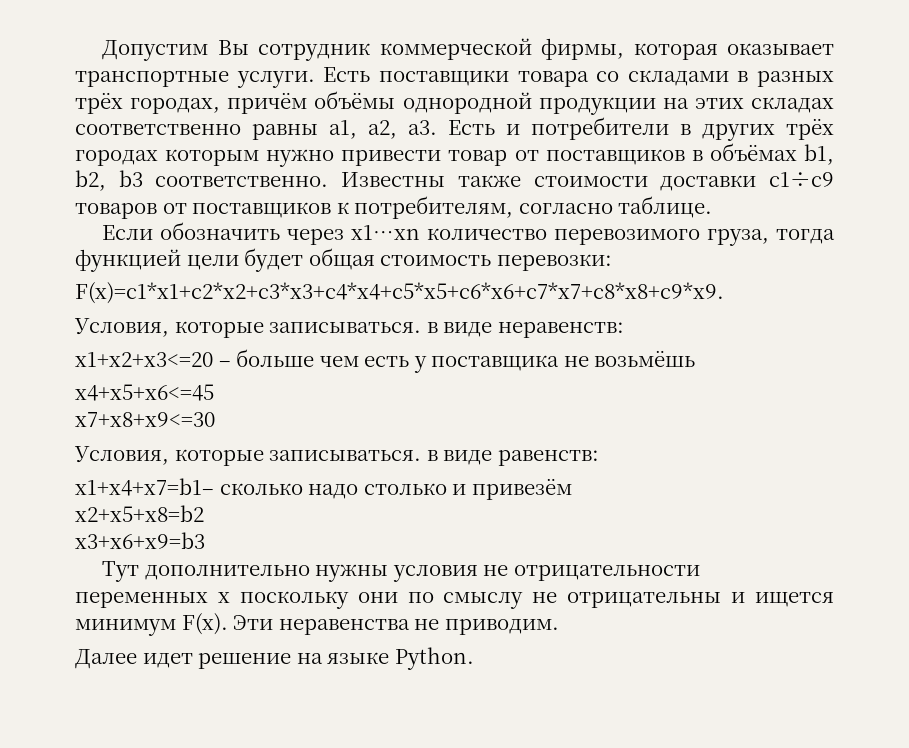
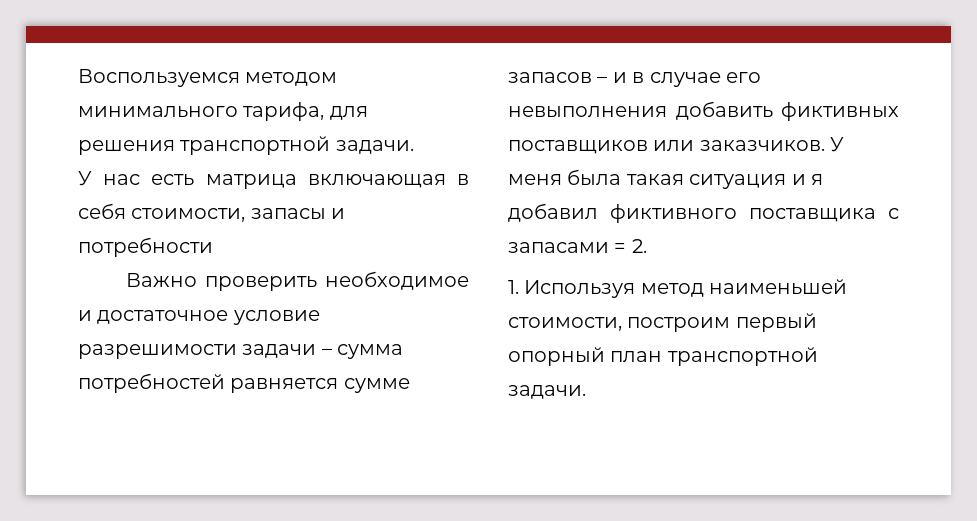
- Допустим Вы сотрудник коммерческой фирмы, которая оказывает транспортные услуги. Есть поставщики товара со складами в разных трёх городах, причём объёмы однородной продукции на этих складах соответственно равны a1, a2, a3. Есть и потребители в других трёх городах которым нужно привести товар от поставщиков в объёмах b1, b2, b3 соответственно. Известны также стоимости доставки с1÷с9 товаров от поставщиков к потребителям, согласно таблице.
- Если обозначить через x1…xn количество перевозимого груза, тогда функцией цели будет общая стоимость перевозки:
- F(x)=c1*x1+c2*x2+c3*x3+c4*x4+c5*x5+c6*x6+c7*x7+c8*x8+c9*x9.
- Условия, которые записываться. в виде неравенств:
- x1+x2+x3<=20 – больше чем есть у поставщика не возьмёшь
- x4+x5+x6<=45
- x7+x8+x9<=30
- Условия, которые записываться. в виде равенств:
- x1+x4+x7=b1– сколько надо столько и привезём
- x2+x5+x8=b2
- x3+x6+x9=b3
- Тут дополнительно нужны условия не отрицательности переменных x поскольку они по смыслу не отрицательны и ищется минимум F(x). Эти неравенства не приводим.
- Далее идет решение на языке Python.
+ Воспользуемся методом минимального тарифа, для решения транспортной задачи.
+ У нас есть матрица включающая в себя стоимости, запасы и потребности
+ Важно проверить необходимое и достаточное условие разрешимости задачи – сумма потребностей равняется сумме запасов – и в случае его невыполнения добавить фиктивных поставщиков или заказчиков. У меня была такая ситуация и я добавил фиктивного поставщика с запасами = 2.
+ 1. Используя метод наименьшей стоимости, построим первый опорный план транспортной задачи.

